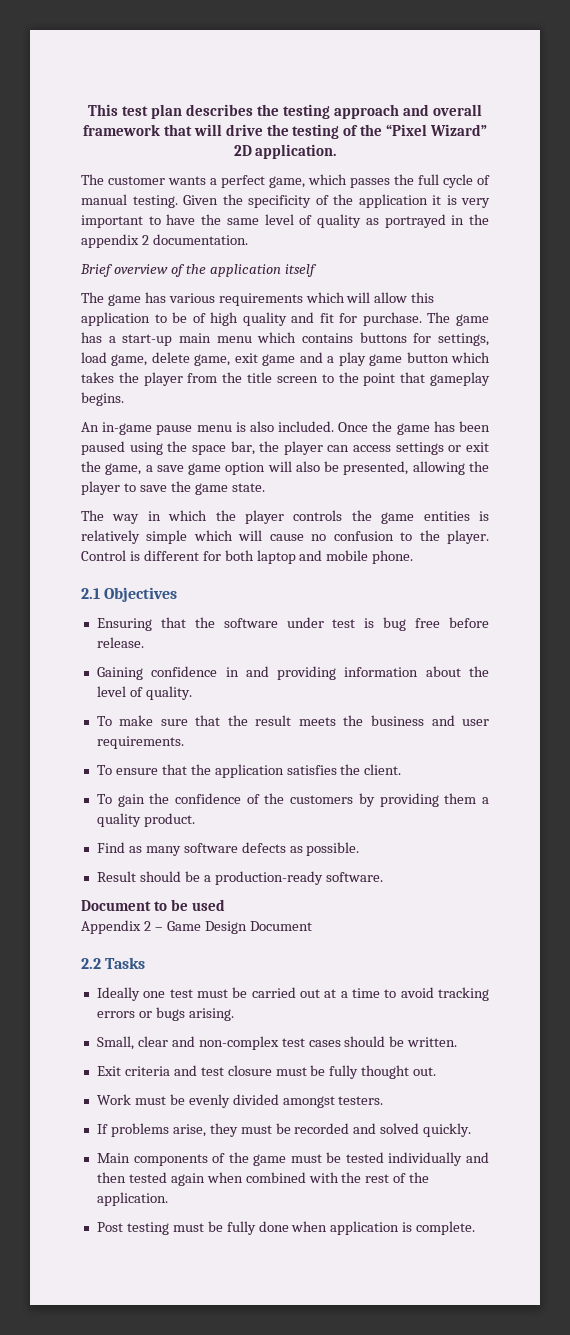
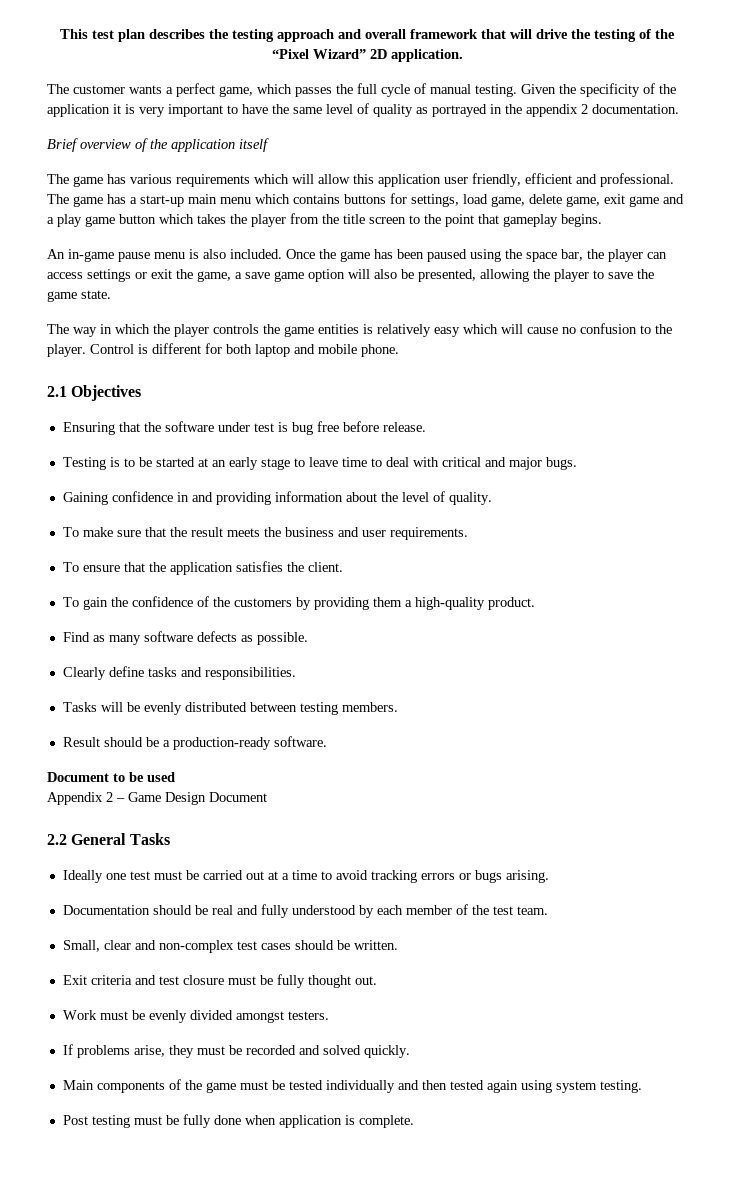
- The game has various requirements which will allow this application to be of high quality and fit for purchase.
+ The game has various requirements which will allow this application user friendly, efficient and professional.
- The way in which the player controls the game entities is relatively simple which will cause no confusion to the player.
+ The way in which the player controls the game entities is relatively easy which will cause no confusion to the player.
+ Testing is to be started at an early stage to leave time to deal with critical and major bugs.
- To gain the confidence of the customers by providing them a quality product.
+ To gain the confidence of the customers by providing them a high-quality product.
+ Clearly define tasks and responsibilities.
+ Tasks will be evenly distributed between testing members.
- 2.2 Tasks
+ 2.2 General Tasks
+ Documentation should be real and fully understood by each member of the test team.
- Main components of the game must be tested individually and then tested again when combined with the rest of the application.
+ Main components of the game must be tested individually and then tested again using system testing.

